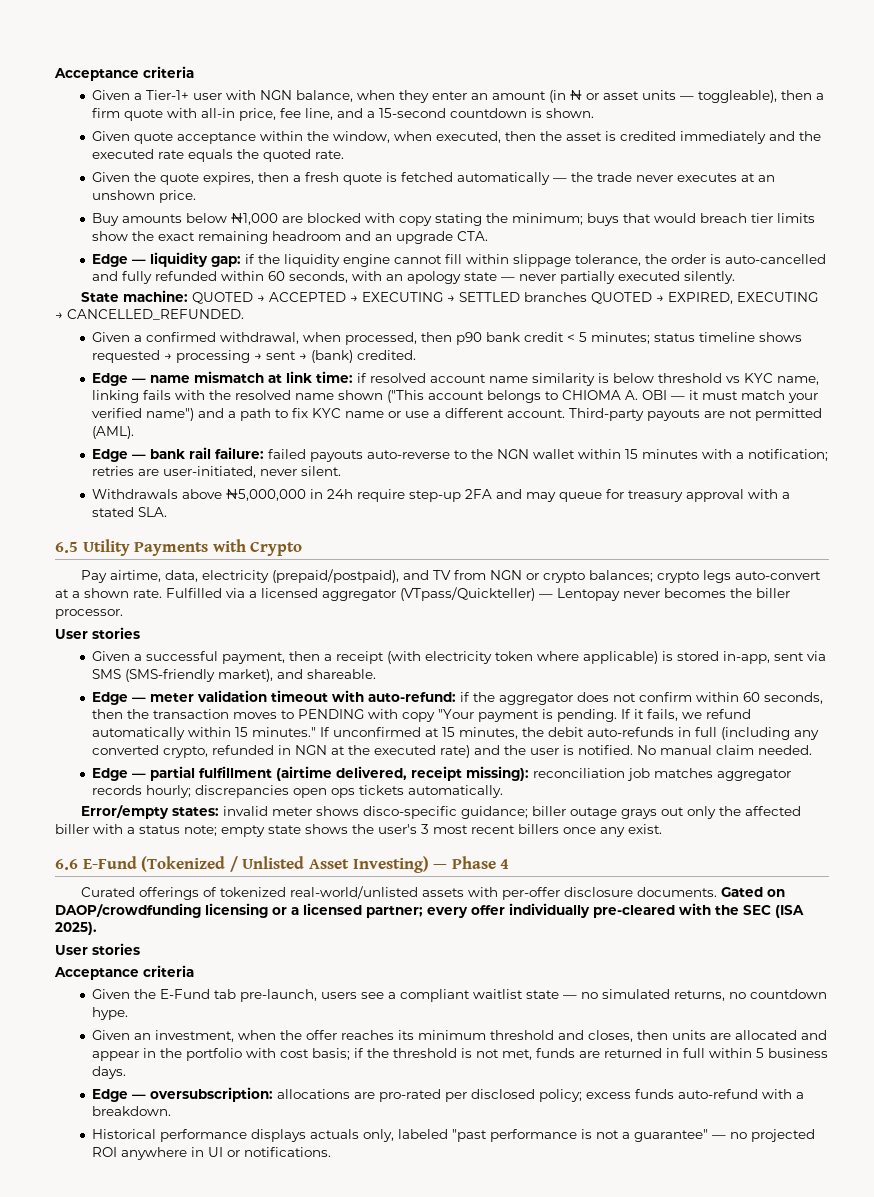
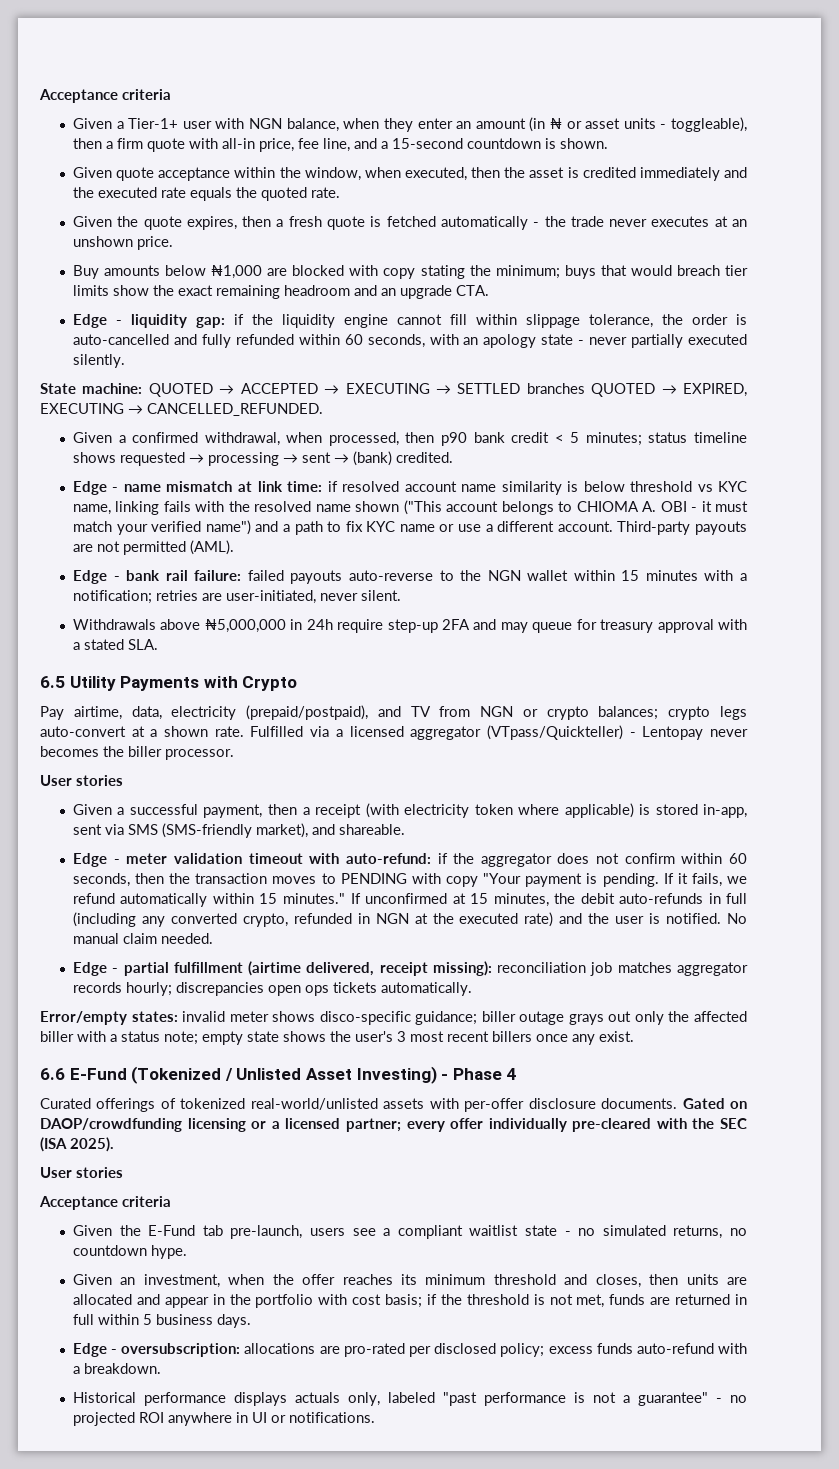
- Given a Tier-1+ user with NGN balance, when they enter an amount (in ₦ or asset units — toggleable), then a firm quote with all-in price, fee line, and a 15-second countdown is shown.
+ Given a Tier-1+ user with NGN balance, when they enter an amount (in ₦ or asset units - toggleable), then a firm quote with all-in price, fee line, and a 15-second countdown is shown.
- Given the quote expires, then a fresh quote is fetched automatically — the trade never executes at an unshown price.
+ Given the quote expires, then a fresh quote is fetched automatically - the trade never executes at an unshown price.
- Edge — liquidity gap: if the liquidity engine cannot fill within slippage tolerance, the order is auto-cancelled and fully refunded within 60 seconds, with an apology state — never partially executed silently.
+ Edge - liquidity gap: if the liquidity engine cannot fill within slippage tolerance, the order is auto-cancelled and fully refunded within 60 seconds, with an apology state - never partially executed silently.
- Edge — name mismatch at link time: if resolved account name similarity is below threshold vs KYC name, linking fails with the resolved name shown ("This account belongs to CHIOMA A. OBI — it must match your verified name") and a path to fix KYC name or use a different account.
+ Edge - name mismatch at link time: if resolved account name similarity is below threshold vs KYC name, linking fails with the resolved name shown ("This account belongs to CHIOMA A. OBI - it must match your verified name") and a path to fix KYC name or use a different account.
- Edge — bank rail failure: failed payouts auto-reverse to the NGN wallet within 15 minutes with a notification; retries are user-initiated, never silent.
+ Edge - bank rail failure: failed payouts auto-reverse to the NGN wallet within 15 minutes with a notification; retries are user-initiated, never silent.
- Fulfilled via a licensed aggregator (VTpass/Quickteller) — Lentopay never becomes the biller processor.
+ Fulfilled via a licensed aggregator (VTpass/Quickteller) - Lentopay never becomes the biller processor.
- Edge — meter validation timeout with auto-refund: if the aggregator does not confirm within 60 seconds, then the transaction moves to PENDING with copy "Your payment is pending.
+ Edge - meter validation timeout with auto-refund: if the aggregator does not confirm within 60 seconds, then the transaction moves to PENDING with copy "Your payment is pending.
- Edge — partial fulfillment (airtime delivered, receipt missing): reconciliation job matches aggregator records hourly; discrepancies open ops tickets automatically.
+ Edge - partial fulfillment (airtime delivered, receipt missing): reconciliation job matches aggregator records hourly; discrepancies open ops tickets automatically.
- 6.6 E-Fund (Tokenized / Unlisted Asset Investing) — Phase 4
+ 6.6 E-Fund (Tokenized / Unlisted Asset Investing) - Phase 4
- Given the E-Fund tab pre-launch, users see a compliant waitlist state — no simulated returns, no countdown hype.
+ Given the E-Fund tab pre-launch, users see a compliant waitlist state - no simulated returns, no countdown hype.
- Edge — oversubscription: allocations are pro-rated per disclosed policy; excess funds auto-refund with a breakdown.
+ Edge - oversubscription: allocations are pro-rated per disclosed policy; excess funds auto-refund with a breakdown.
- Historical performance displays actuals only, labeled "past performance is not a guarantee" — no projected ROI anywhere in UI or notifications.
+ Historical performance displays actuals only, labeled "past performance is not a guarantee" - no projected ROI anywhere in UI or notifications.

